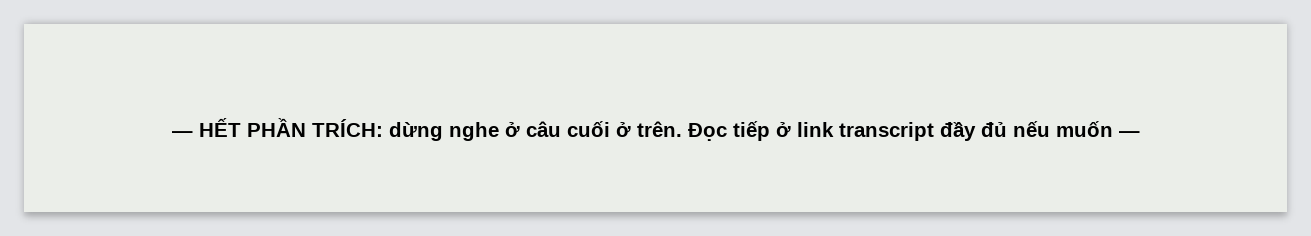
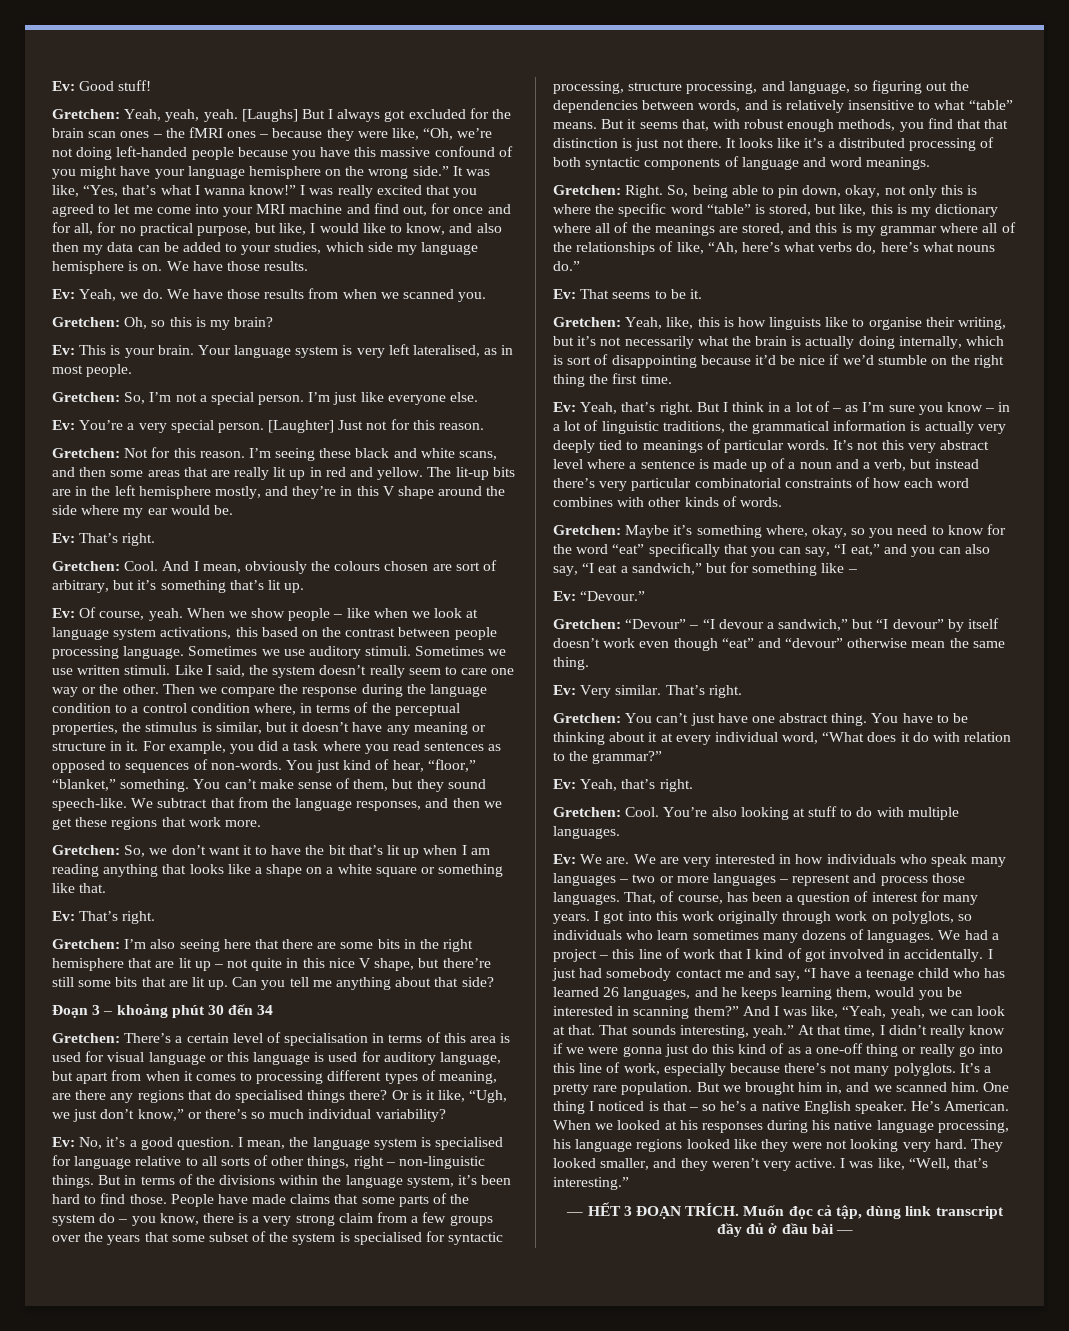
- — HẾT PHẦN TRÍCH: dừng nghe ở câu cuối ở trên. Đọc tiếp ở link transcript đầy đủ nếu muốn —
+ Ev: Good stuff!
+ Gretchen: Yeah, yeah, yeah. [Laughs] But I always got excluded for the brain scan ones – the fMRI ones – because they were like, “Oh, we’re not doing left-handed people because you have this massive confound of you might have your language hemisphere on the wrong side.” It was like, “Yes, that’s what I wanna know!” I was really excited that you agreed to let me come into your MRI machine and find out, for once and for all, for no practical purpose, but like, I would like to know, and also then my data can be added to your studies, which side my language hemisphere is on. We have those results.
+ Ev: Yeah, we do. We have those results from when we scanned you.
+ Gretchen: Oh, so this is my brain?
+ Ev: This is your brain. Your language system is very left lateralised, as in most people.
+ Gretchen: So, I’m not a special person. I’m just like everyone else.
+ Ev: You’re a very special person. [Laughter] Just not for this reason.
+ Gretchen: Not for this reason. I’m seeing these black and white scans, and then some areas that are really lit up in red and yellow. The lit-up bits are in the left hemisphere mostly, and they’re in this V shape around the side where my ear would be.
+ Ev: That’s right.
+ Gretchen: Cool. And I mean, obviously the colours chosen are sort of arbitrary, but it’s something that’s lit up.
+ Ev: Of course, yeah. When we show people – like when we look at language system activations, this based on the contrast between people processing language. Sometimes we use auditory stimuli. Sometimes we use written stimuli. Like I said, the system doesn’t really seem to care one way or the other. Then we compare the response during the language condition to a control condition where, in terms of the perceptual properties, the stimulus is similar, but it doesn’t have any meaning or structure in it. For example, you did a task where you read sentences as opposed to sequences of non-words. You just kind of hear, “floor,” “blanket,” something. You can’t make sense of them, but they sound speech-like. We subtract that from the language responses, and then we get these regions that work more.
+ Gretchen: So, we don’t want it to have the bit that’s lit up when I am reading anything that looks like a shape on a white square or something like that.
+ Ev: That’s right.
+ Gretchen: I’m also seeing here that there are some bits in the right hemisphere that are lit up – not quite in this nice V shape, but there’re still some bits that are lit up. Can you tell me anything about that side?
+ Đoạn 3 – khoảng phút 30 đến 34
+ Gretchen: There’s a certain level of specialisation in terms of this area is used for visual language or this language is used for auditory language, but apart from when it comes to processing different types of meaning, are there any regions that do specialised things there? Or is it like, “Ugh, we just don’t know,” or there’s so much individual variability?
+ Ev: No, it’s a good question. I mean, the language system is specialised for language relative to all sorts of other things, right – non-linguistic things. But in terms of the divisions within the language system, it’s been hard to find those. People have made claims that some parts of the system do – you know, there is a very strong claim from a few groups over the years that some subset of the system is specialised for syntactic processing, structure processing, and language, so figuring out the dependencies between words, and is relatively insensitive to what “table” means. But it seems that, with robust enough methods, you find that that distinction is just not there. It looks like it’s a distributed processing of both syntactic components of language and word meanings.
+ Gretchen: Right. So, being able to pin down, okay, not only this is where the specific word “table” is stored, but like, this is my dictionary where all of the meanings are stored, and this is my grammar where all of the relationships of like, “Ah, here’s what verbs do, here’s what nouns do.”
+ Ev: That seems to be it.
+ Gretchen: Yeah, like, this is how linguists like to organise their writing, but it’s not necessarily what the brain is actually doing internally, which is sort of disappointing because it’d be nice if we’d stumble on the right thing the first time.
+ Ev: Yeah, that’s right. But I think in a lot of – as I’m sure you know – in a lot of linguistic traditions, the grammatical information is actually very deeply tied to meanings of particular words. It’s not this very abstract level where a sentence is made up of a noun and a verb, but instead there’s very particular combinatorial constraints of how each word combines with other kinds of words.
+ Gretchen: Maybe it’s something where, okay, so you need to know for the word “eat” specifically that you can say, “I eat,” and you can also say, “I eat a sandwich,” but for something like –
+ Ev: “Devour.”
+ Gretchen: “Devour” – “I devour a sandwich,” but “I devour” by itself doesn’t work even though “eat” and “devour” otherwise mean the same thing.
+ Ev: Very similar. That’s right.
+ Gretchen: You can’t just have one abstract thing. You have to be thinking about it at every individual word, “What does it do with relation to the grammar?”
+ Ev: Yeah, that’s right.
+ Gretchen: Cool. You’re also looking at stuff to do with multiple languages.
+ Ev: We are. We are very interested in how individuals who speak many languages – two or more languages – represent and process those languages. That, of course, has been a question of interest for many years. I got into this work originally through work on polyglots, so individuals who learn sometimes many dozens of languages. We had a project – this line of work that I kind of got involved in accidentally. I just had somebody contact me and say, “I have a teenage child who has learned 26 languages, and he keeps learning them, would you be interested in scanning them?” And I was like, “Yeah, yeah, we can look at that. That sounds interesting, yeah.” At that time, I didn’t really know if we were gonna just do this kind of as a one-off thing or really go into this line of work, especially because there’s not many polyglots. It’s a pretty rare population. But we brought him in, and we scanned him. One thing I noticed is that – so he’s a native English speaker. He’s American. When we looked at his responses during his native language processing, his language regions looked like they were not looking very hard. They looked smaller, and they weren’t very active. I was like, “Well, that’s interesting.”
+ — HẾT 3 ĐOẠN TRÍCH. Muốn đọc cả tập, dùng link transcript đầy đủ ở đầu bài —

